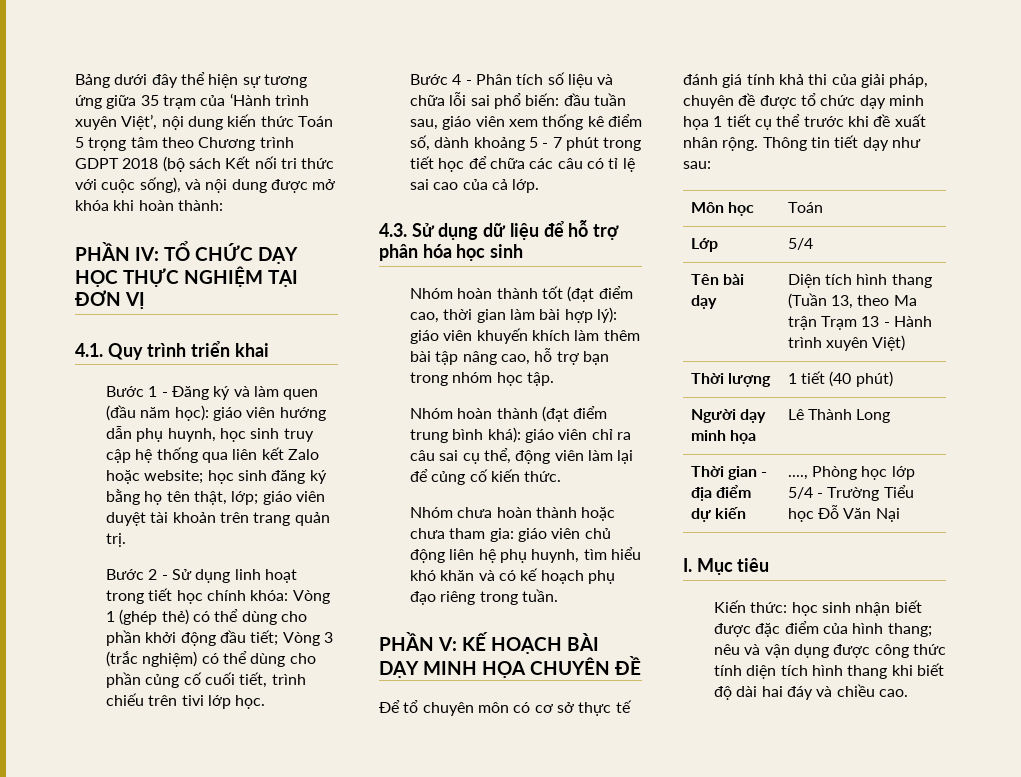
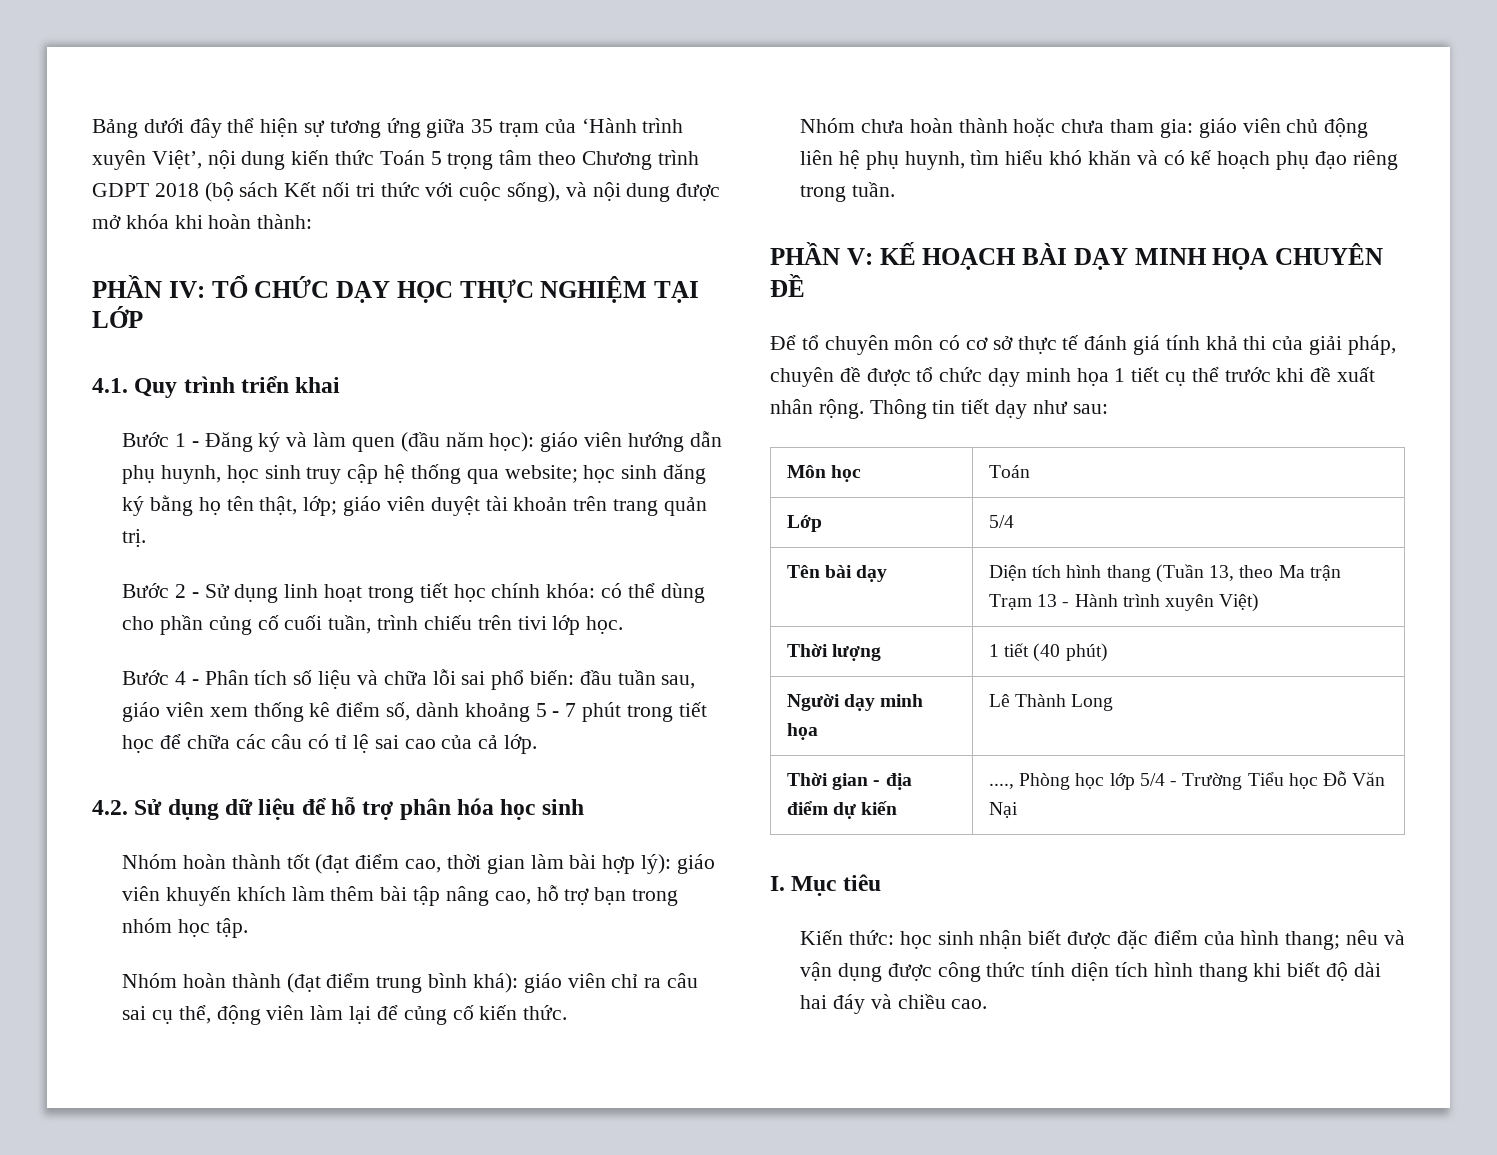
- PHẦN IV: TỔ CHỨC DẠY HỌC THỰC NGHIỆM TẠI ĐƠN VỊ
+ PHẦN IV: TỔ CHỨC DẠY HỌC THỰC NGHIỆM TẠI LỚP
- Bước 1 - Đăng ký và làm quen (đầu năm học): giáo viên hướng dẫn phụ huynh, học sinh truy cập hệ thống qua liên kết Zalo hoặc website; học sinh đăng ký bằng họ tên thật, lớp; giáo viên duyệt tài khoản trên trang quản trị.
+ Bước 1 - Đăng ký và làm quen (đầu năm học): giáo viên hướng dẫn phụ huynh, học sinh truy cập hệ thống qua website; học sinh đăng ký bằng họ tên thật, lớp; giáo viên duyệt tài khoản trên trang quản trị.
- Bước 2 - Sử dụng linh hoạt trong tiết học chính khóa: Vòng 1 (ghép thẻ) có thể dùng cho phần khởi động đầu tiết; Vòng 3 (trắc nghiệm) có thể dùng cho phần củng cố cuối tiết, trình chiếu trên tivi lớp học.
+ Bước 2 - Sử dụng linh hoạt trong tiết học chính khóa: có thể dùng cho phần củng cố cuối tuần, trình chiếu trên tivi lớp học.
- 4.3. Sử dụng dữ liệu để hỗ trợ phân hóa học sinh
+ 4.2. Sử dụng dữ liệu để hỗ trợ phân hóa học sinh

